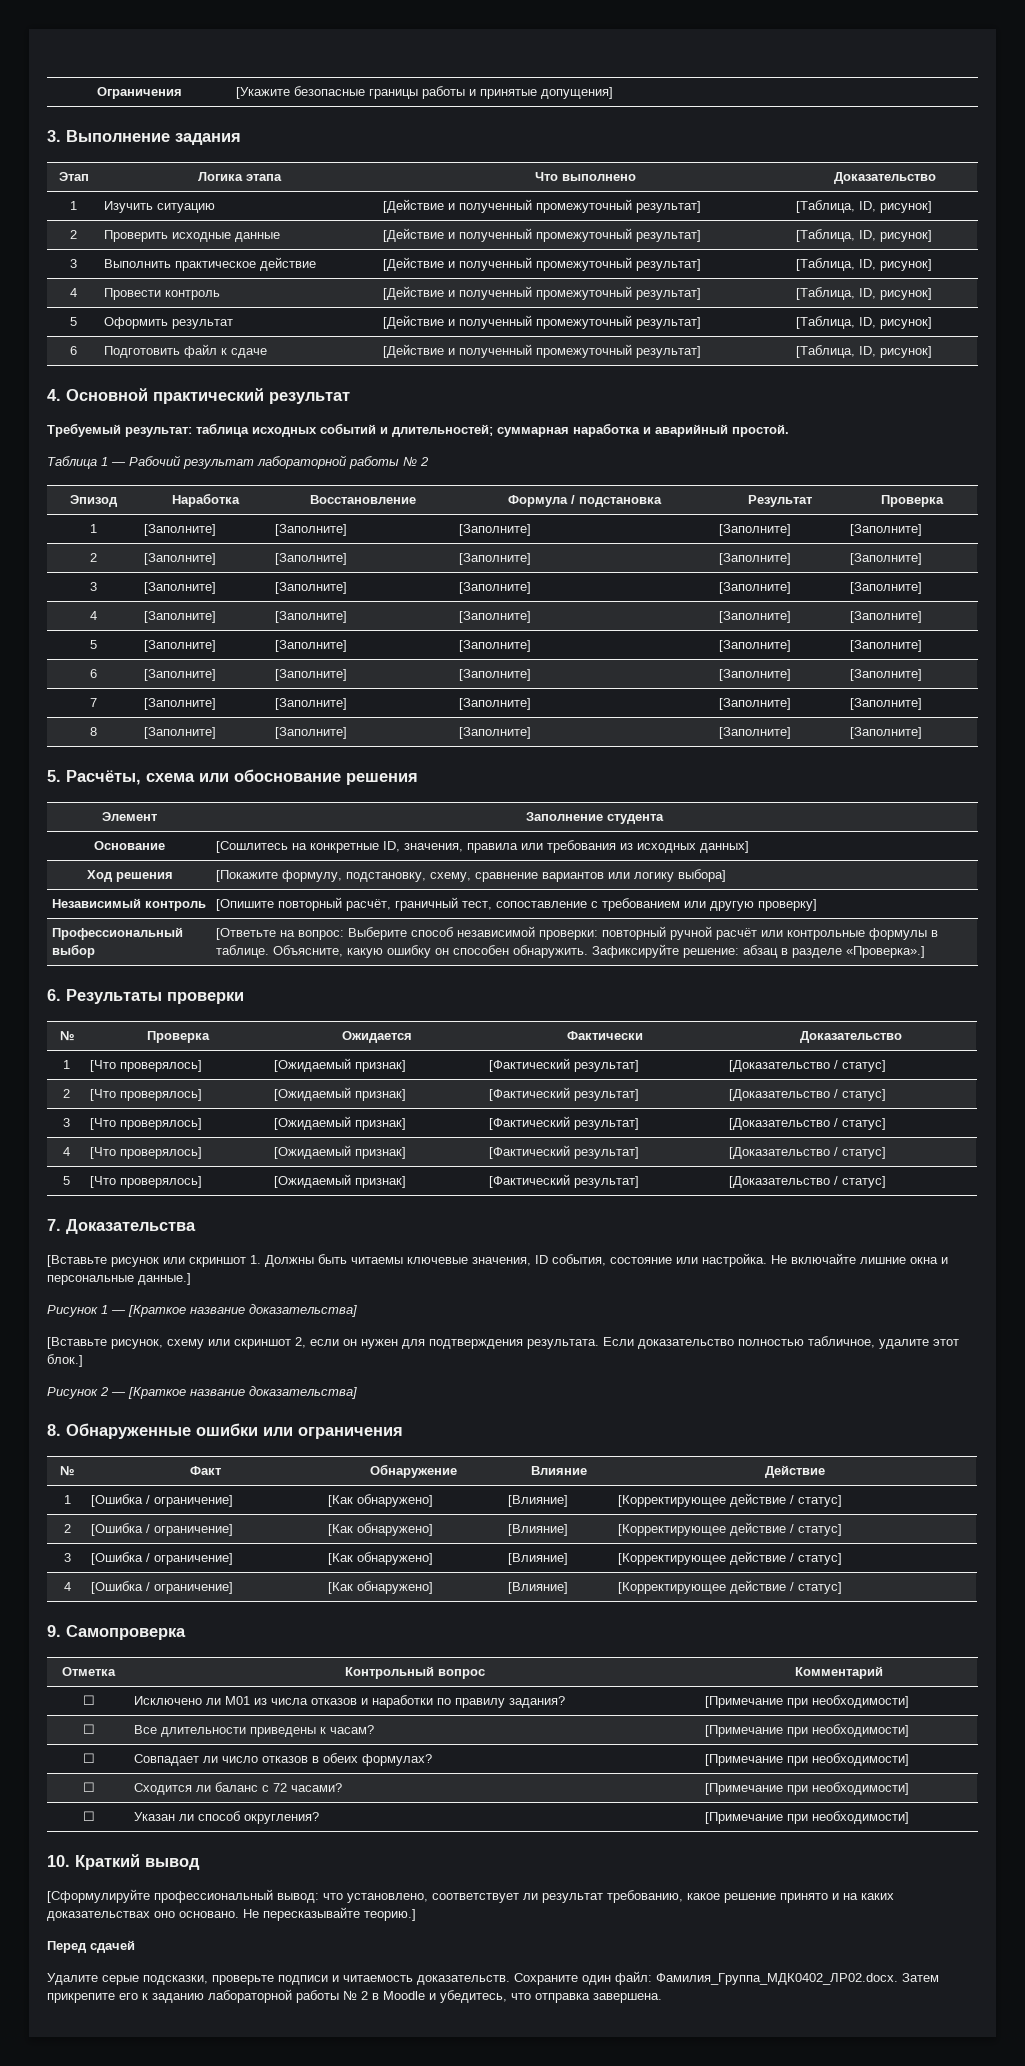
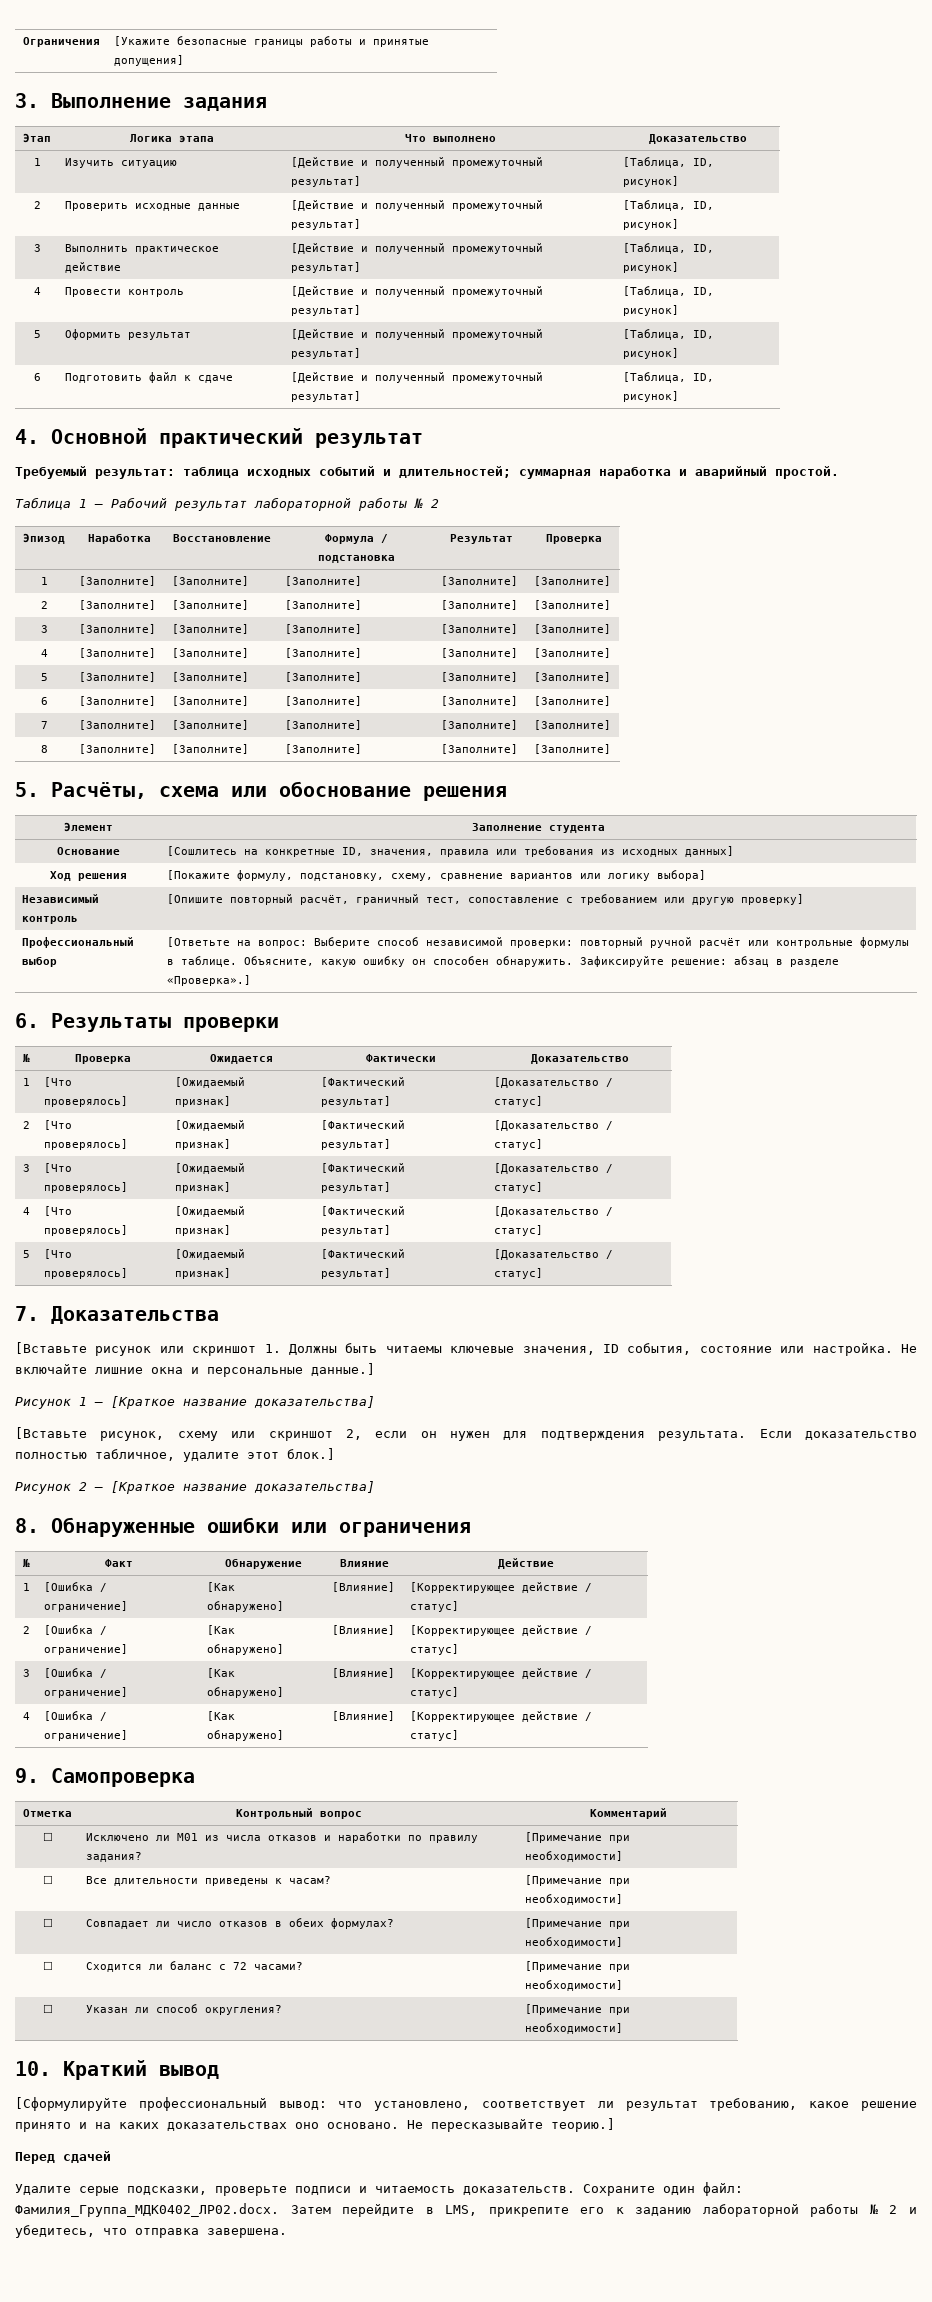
- Сохраните один файл: Фамилия_Группа_МДК0402_ЛР02.docx. Затем прикрепите его к заданию лабораторной работы № 2 в Moodle и убедитесь, что отправка завершена.
+ Сохраните один файл: Фамилия_Группа_МДК0402_ЛР02.docx. Затем перейдите в LMS, прикрепите его к заданию лабораторной работы № 2 и убедитесь, что отправка завершена.

